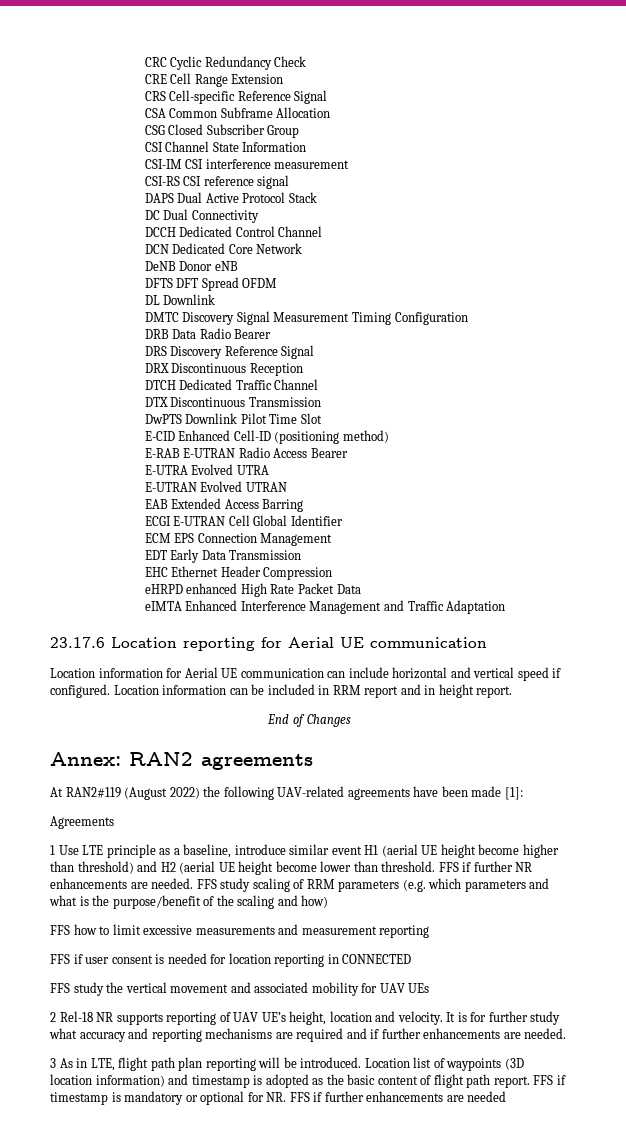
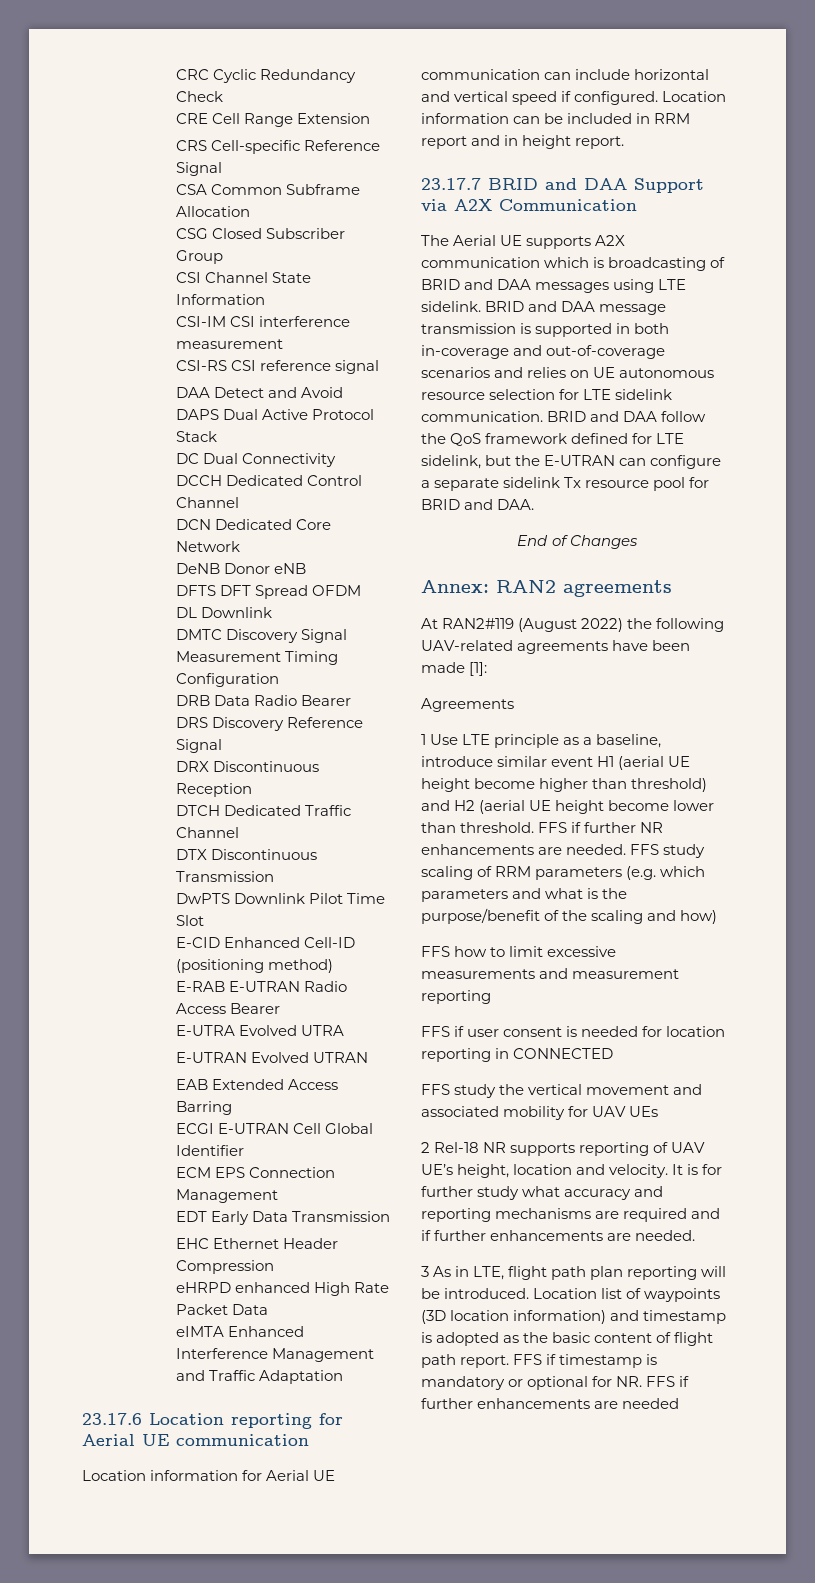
+ DAA Detect and Avoid
+ 23.17.7 BRID and DAA Support via A2X Communication
+ The Aerial UE supports A2X communication which is broadcasting of BRID and DAA messages using LTE sidelink. BRID and DAA message transmission is supported in both in-coverage and out-of-coverage scenarios and relies on UE autonomous resource selection for LTE sidelink communication. BRID and DAA follow the QoS framework defined for LTE sidelink, but the E-UTRAN can configure a separate sidelink Tx resource pool for BRID and DAA.

